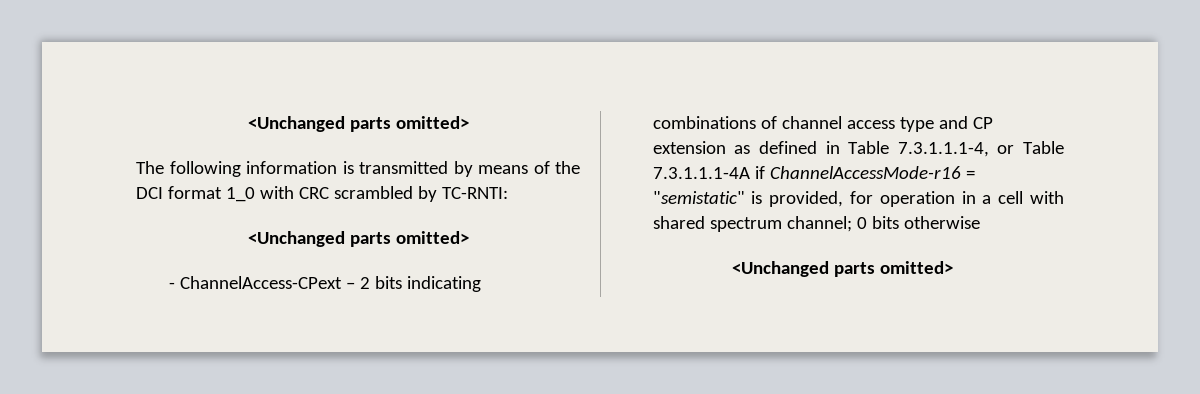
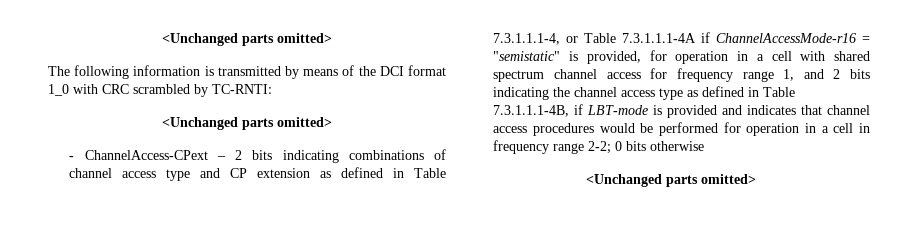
- - ChannelAccess-CPext – 2 bits indicating combinations of channel access type and CP extension as defined in Table 7.3.1.1.1-4, or Table 7.3.1.1.1-4A if ChannelAccessMode-r16 = "semistatic" is provided, for operation in a cell with shared spectrum channel; 0 bits otherwise
+ - ChannelAccess-CPext – 2 bits indicating combinations of channel access type and CP extension as defined in Table 7.3.1.1.1-4, or Table 7.3.1.1.1-4A if ChannelAccessMode-r16 = "semistatic" is provided, for operation in a cell with shared spectrum channel access for frequency range 1, and 2 bits indicating the channel access type as defined in Table 7.3.1.1.1-4B, if LBT-mode is provided and indicates that channel access procedures would be performed for operation in a cell in frequency range 2-2; 0 bits otherwise

